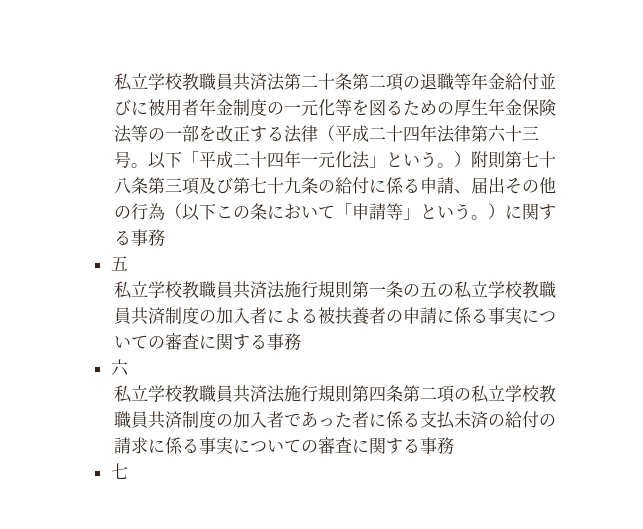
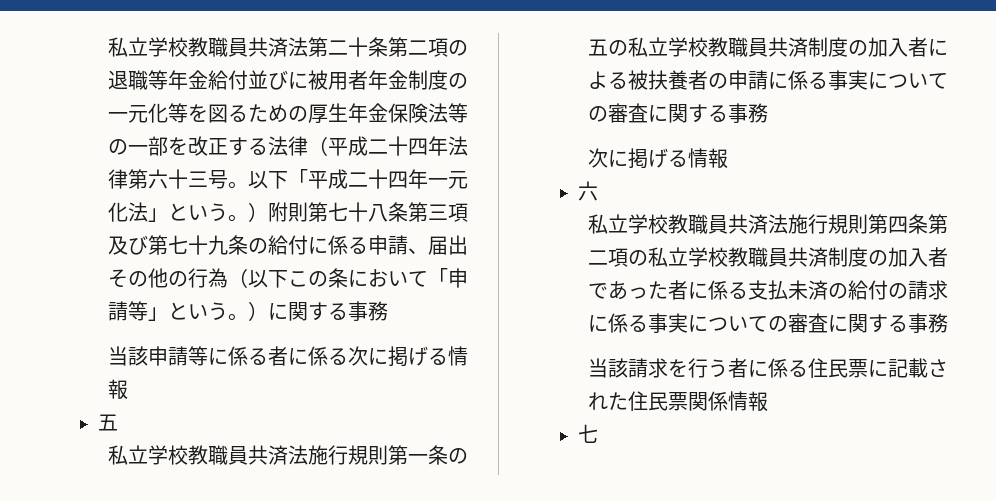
+ 当該申請等に係る者に係る次に掲げる情報
  私立学校教職員共済法施行規則第一条の五の私立学校教職員共済制度の加入者による被扶養者の申請に係る事実についての審査に関する事務
+ 次に掲げる情報
+ 当該請求を行う者に係る住民票に記載された住民票関係情報

